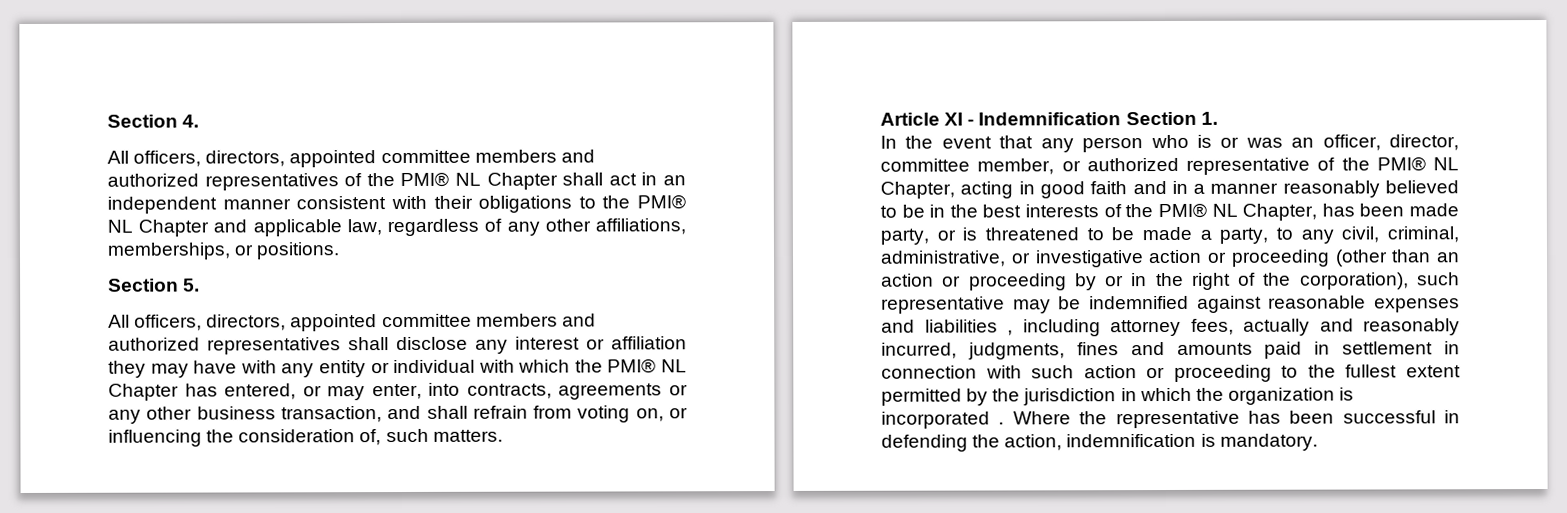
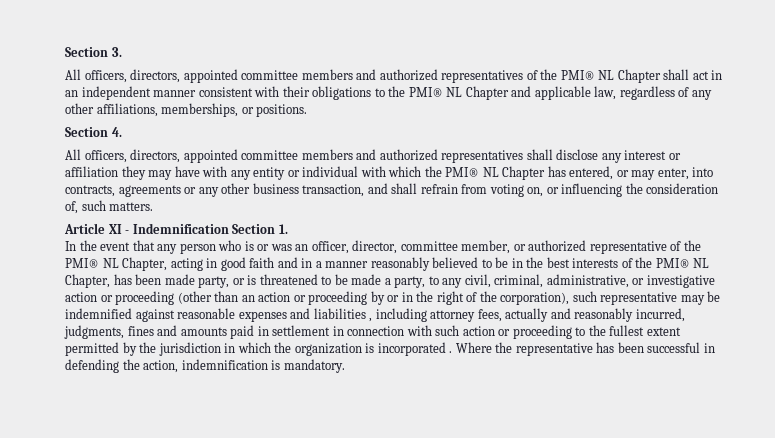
- Section 4.
+ Section 3.
- Section 5.
+ Section 4.

